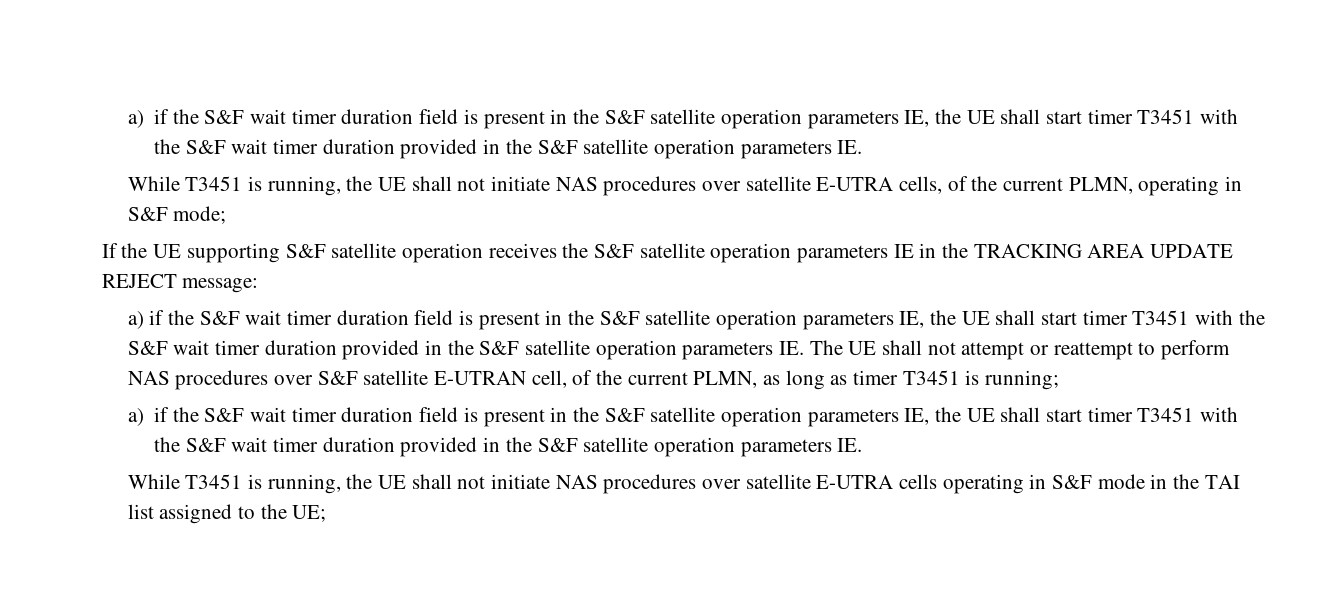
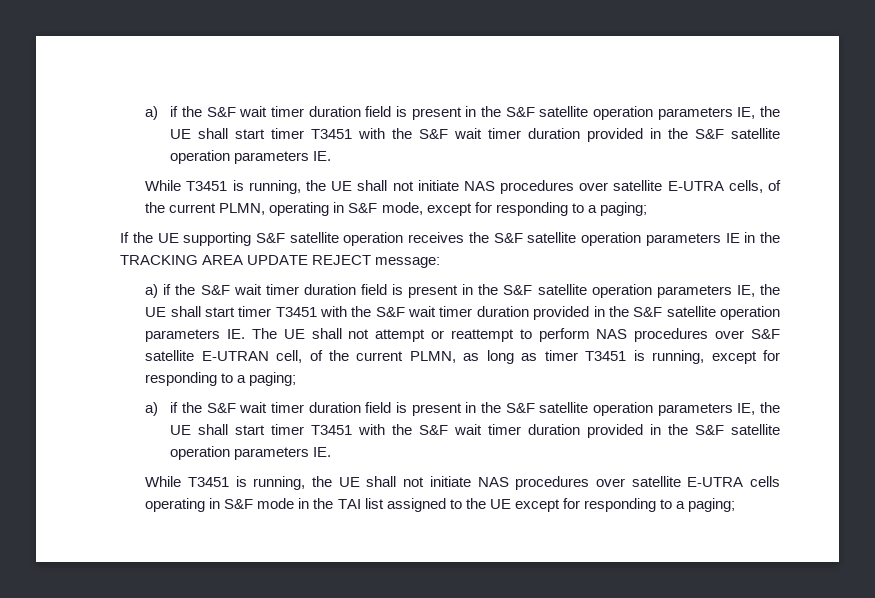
- While T3451 is running, the UE shall not initiate NAS procedures over satellite E-UTRA cells, of the current PLMN, operating in S&F mode;
+ While T3451 is running, the UE shall not initiate NAS procedures over satellite E-UTRA cells, of the current PLMN, operating in S&F mode, except for responding to a paging;
- a) if the S&F wait timer duration field is present in the S&F satellite operation parameters IE, the UE shall start timer T3451 with the S&F wait timer duration provided in the S&F satellite operation parameters IE. The UE shall not attempt or reattempt to perform NAS procedures over S&F satellite E-UTRAN cell, of the current PLMN, as long as timer T3451 is running;
+ a) if the S&F wait timer duration field is present in the S&F satellite operation parameters IE, the UE shall start timer T3451 with the S&F wait timer duration provided in the S&F satellite operation parameters IE. The UE shall not attempt or reattempt to perform NAS procedures over S&F satellite E-UTRAN cell, of the current PLMN, as long as timer T3451 is running, except for responding to a paging;
- While T3451 is running, the UE shall not initiate NAS procedures over satellite E-UTRA cells operating in S&F mode in the TAI list assigned to the UE;
+ While T3451 is running, the UE shall not initiate NAS procedures over satellite E-UTRA cells operating in S&F mode in the TAI list assigned to the UE except for responding to a paging;

